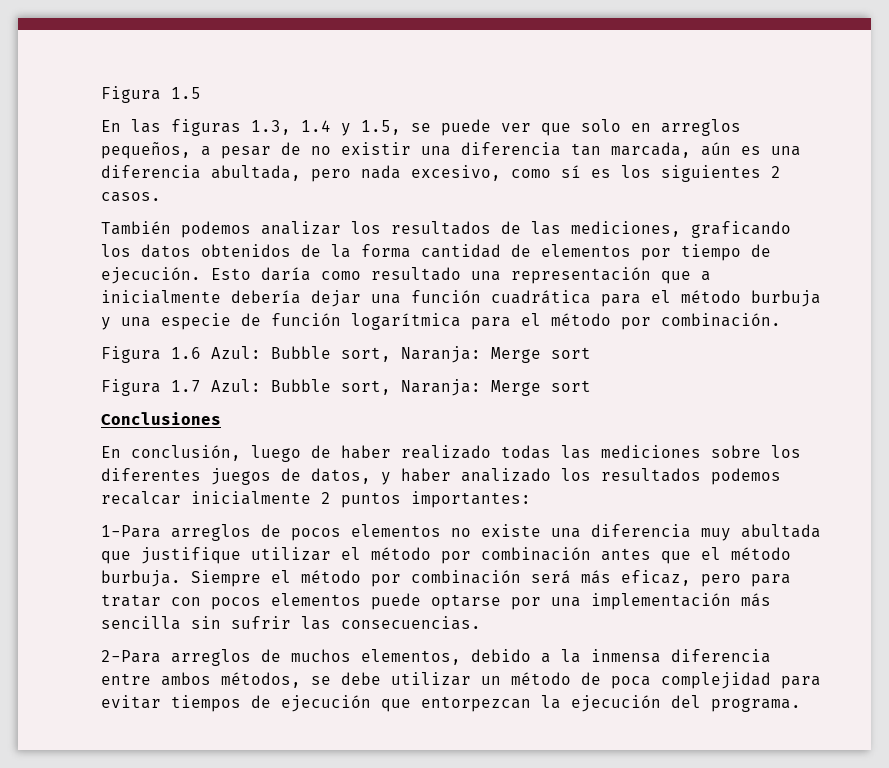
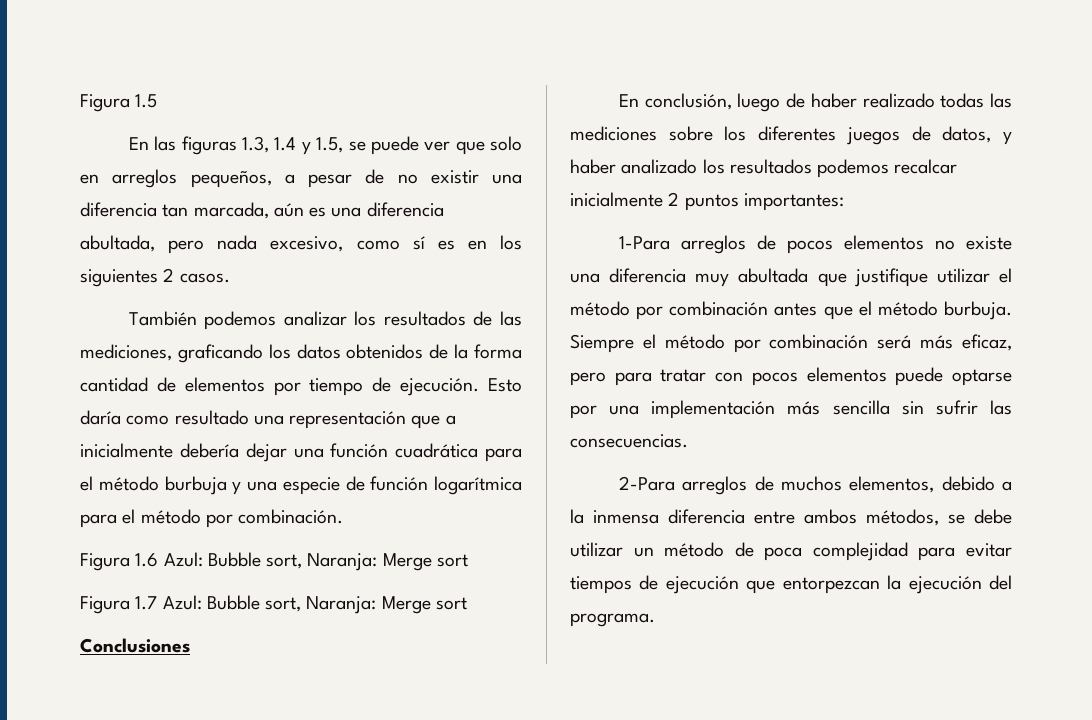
- En las figuras 1.3, 1.4 y 1.5, se puede ver que solo en arreglos pequeños, a pesar de no existir una diferencia tan marcada, aún es una diferencia abultada, pero nada excesivo, como sí es los siguientes 2 casos.
+ En las figuras 1.3, 1.4 y 1.5, se puede ver que solo en arreglos pequeños, a pesar de no existir una diferencia tan marcada, aún es una diferencia abultada, pero nada excesivo, como sí es en los siguientes 2 casos.

